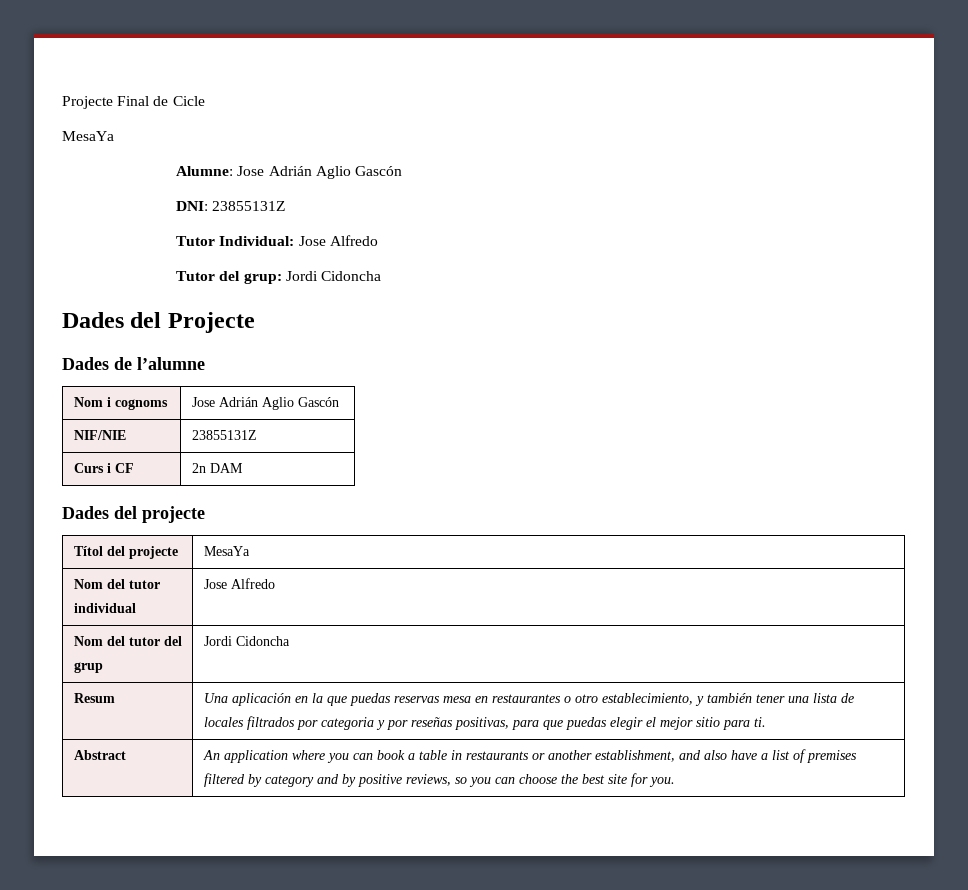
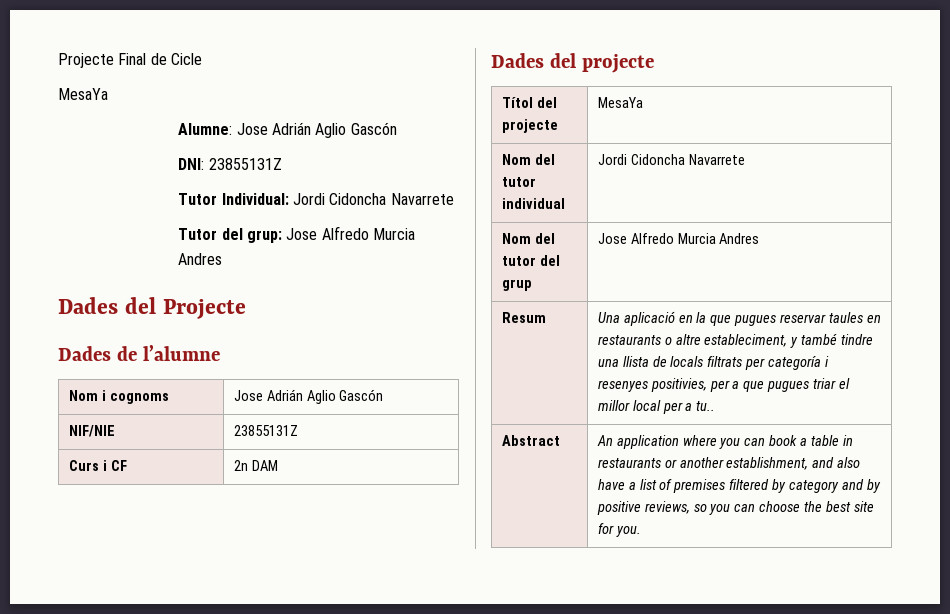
- Tutor Individual: Jose Alfredo
+ Tutor Individual: Jordi Cidoncha Navarrete
- Tutor del grup: Jordi Cidoncha
+ Tutor del grup: Jose Alfredo Murcia Andres
- Nom del tutor individual | Jose Alfredo
+ Nom del tutor individual | Jordi Cidoncha Navarrete
- Nom del tutor del grup | Jordi Cidoncha
+ Nom del tutor del grup | Jose Alfredo Murcia Andres
- Resum | Una aplicación en la que puedas reservas mesa en restaurantes o otro establecimiento, y también tener una lista de locales filtrados por categoria y por reseñas positivas, para que puedas elegir el mejor sitio para ti.
+ Resum | Una aplicació en la que pugues reservar taules en restaurants o altre estableciment, y també tindre una llista de locals filtrats per categoría i resenyes positivies, per a que pugues triar el millor local per a tu..

